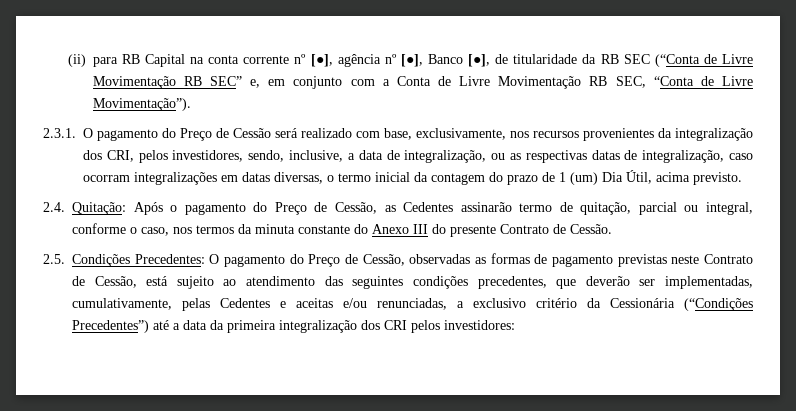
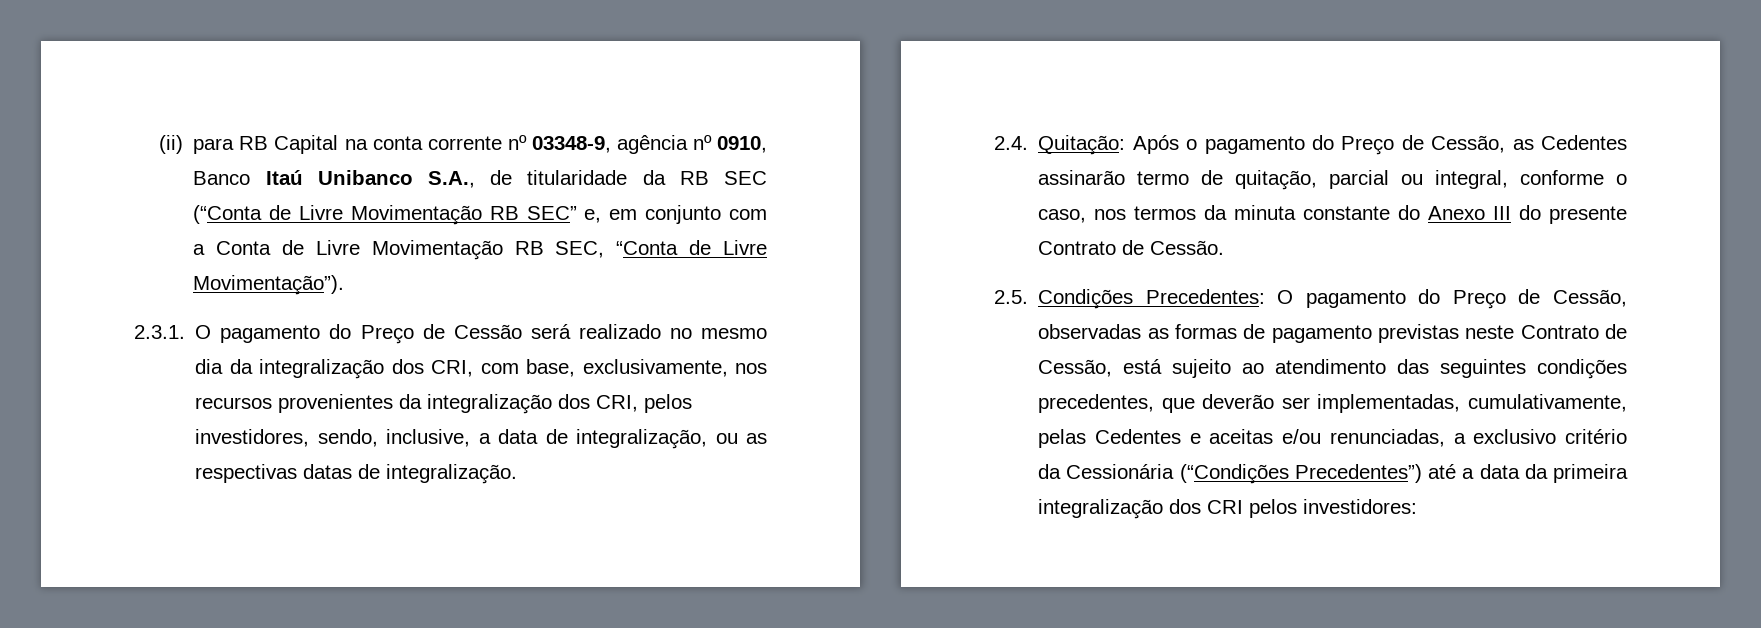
- (ii) para RB Capital na conta corrente nº [●], agência nº [●], Banco [●], de titularidade da RB SEC (“Conta de Livre Movimentação RB SEC” e, em conjunto com a Conta de Livre Movimentação RB SEC, “Conta de Livre Movimentação”).
+ (ii) para RB Capital na conta corrente nº 03348-9, agência nº 0910, Banco Itaú Unibanco S.A., de titularidade da RB SEC (“Conta de Livre Movimentação RB SEC” e, em conjunto com a Conta de Livre Movimentação RB SEC, “Conta de Livre Movimentação”).
- 2.3.1. O pagamento do Preço de Cessão será realizado com base, exclusivamente, nos recursos provenientes da integralização dos CRI, pelos investidores, sendo, inclusive, a data de integralização, ou as respectivas datas de integralização, caso ocorram integralizações em datas diversas, o termo inicial da contagem do prazo de 1 (um) Dia Útil, acima previsto.
+ 2.3.1. O pagamento do Preço de Cessão será realizado no mesmo dia da integralização dos CRI, com base, exclusivamente, nos recursos provenientes da integralização dos CRI, pelos investidores, sendo, inclusive, a data de integralização, ou as respectivas datas de integralização.

